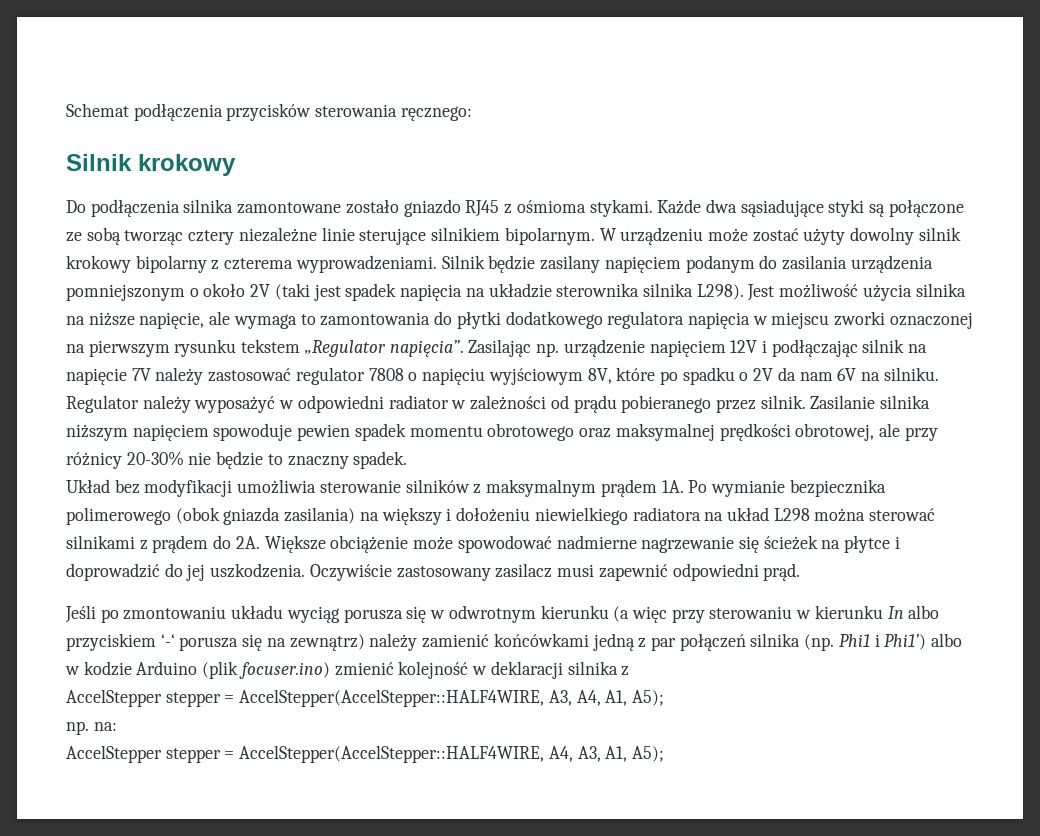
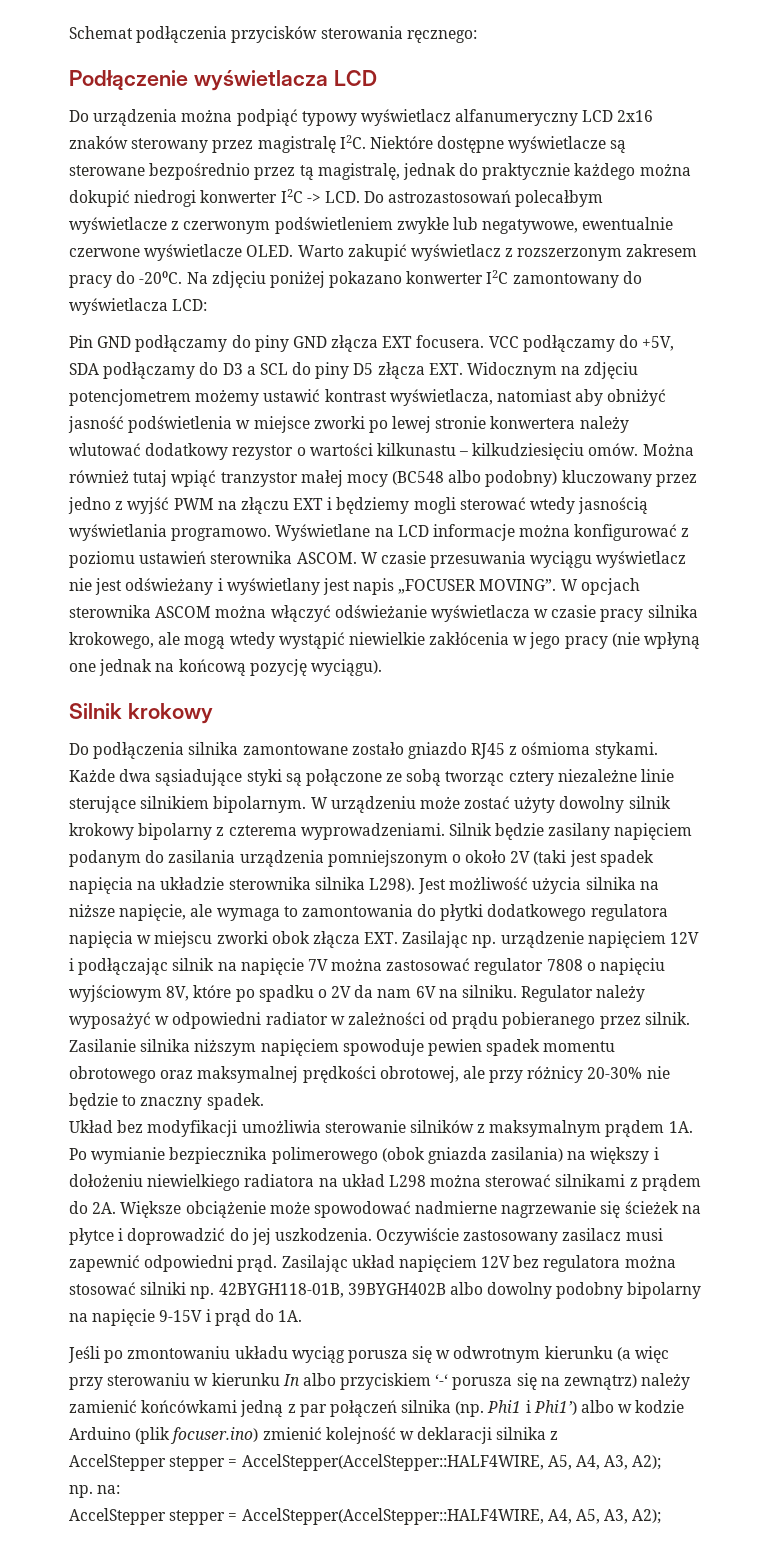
+ Podłączenie wyświetlacza LCD
+ Do urządzenia można podpiąć typowy wyświetlacz alfanumeryczny LCD 2x16 znaków sterowany przez magistralę I2C. Niektóre dostępne wyświetlacze są sterowane bezpośrednio przez tą magistralę, jednak do praktycznie każdego można dokupić niedrogi konwerter I2C -> LCD. Do astrozastosowań polecałbym wyświetlacze z czerwonym podświetleniem zwykłe lub negatywowe, ewentualnie czerwone wyświetlacze OLED. Warto zakupić wyświetlacz z rozszerzonym zakresem pracy do -20⁰C. Na zdjęciu poniżej pokazano konwerter I2C zamontowany do wyświetlacza LCD:
+ Pin GND podłączamy do piny GND złącza EXT focusera. VCC podłączamy do +5V, SDA podłączamy do D3 a SCL do piny D5 złącza EXT. Widocznym na zdjęciu potencjometrem możemy ustawić kontrast wyświetlacza, natomiast aby obniżyć jasność podświetlenia w miejsce zworki po lewej stronie konwertera należy wlutować dodatkowy rezystor o wartości kilkunastu – kilkudziesięciu omów. Można również tutaj wpiąć tranzystor małej mocy (BC548 albo podobny) kluczowany przez jedno z wyjść PWM na złączu EXT i będziemy mogli sterować wtedy jasnością wyświetlania programowo. Wyświetlane na LCD informacje można konfigurować z poziomu ustawień sterownika ASCOM. W czasie przesuwania wyciągu wyświetlacz nie jest odświeżany i wyświetlany jest napis „FOCUSER MOVING”. W opcjach sterownika ASCOM można włączyć odświeżanie wyświetlacza w czasie pracy silnika krokowego, ale mogą wtedy wystąpić niewielkie zakłócenia w jego pracy (nie wpłyną one jednak na końcową pozycję wyciągu).
- Jest możliwość użycia silnika na niższe napięcie, ale wymaga to zamontowania do płytki dodatkowego regulatora napięcia w miejscu zworki oznaczonej na pierwszym rysunku tekstem „Regulator napięcia”. Zasilając np. urządzenie napięciem 12V i podłączając silnik na napięcie 7V należy zastosować regulator 7808 o napięciu wyjściowym 8V, które po spadku o 2V da nam 6V na silniku.
+ Jest możliwość użycia silnika na niższe napięcie, ale wymaga to zamontowania do płytki dodatkowego regulatora napięcia w miejscu zworki obok złącza EXT. Zasilając np. urządzenie napięciem 12V i podłączając silnik na napięcie 7V można zastosować regulator 7808 o napięciu wyjściowym 8V, które po spadku o 2V da nam 6V na silniku.
+ Zasilając układ napięciem 12V bez regulatora można stosować silniki np. 42BYGH118-01B, 39BYGH402B albo dowolny podobny bipolarny na napięcie 9-15V i prąd do 1A.
- AccelStepper stepper = AccelStepper(AccelStepper::HALF4WIRE, A3, A4, A1, A5);
+ AccelStepper stepper = AccelStepper(AccelStepper::HALF4WIRE, A5, A4, A3, A2);
- AccelStepper stepper = AccelStepper(AccelStepper::HALF4WIRE, A4, A3, A1, A5);
+ AccelStepper stepper = AccelStepper(AccelStepper::HALF4WIRE, A4, A5, A3, A2);

